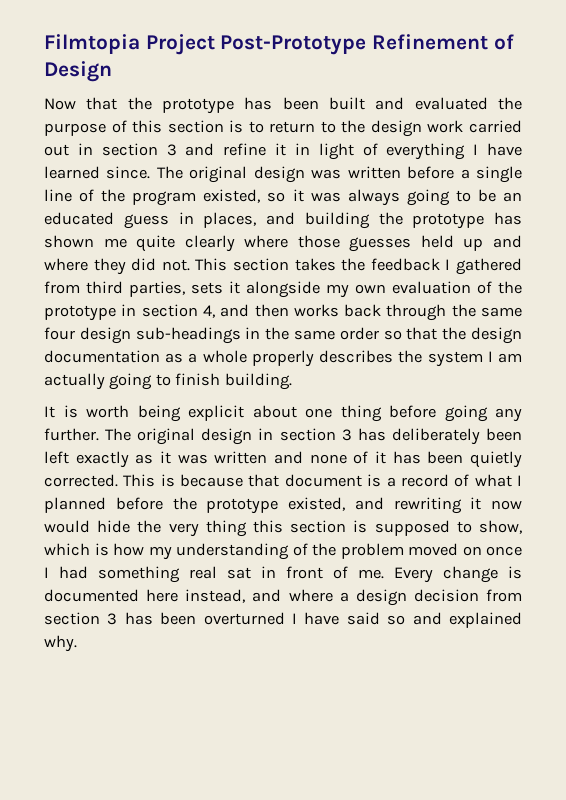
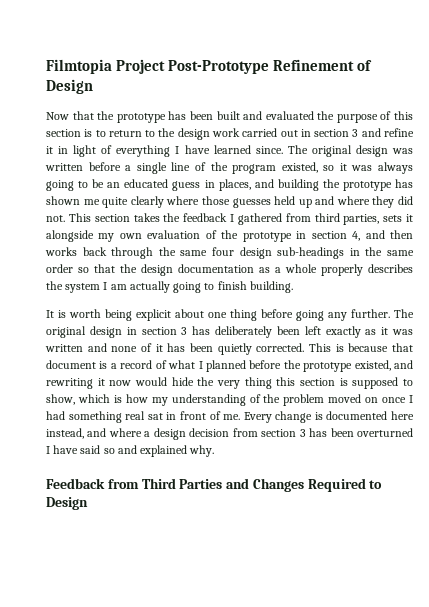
+ Feedback from Third Parties and Changes Required to Design

